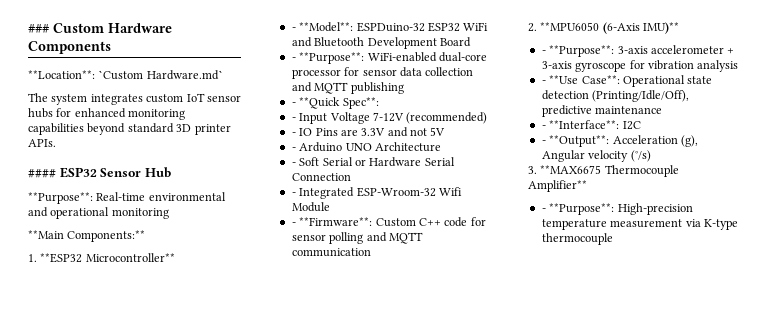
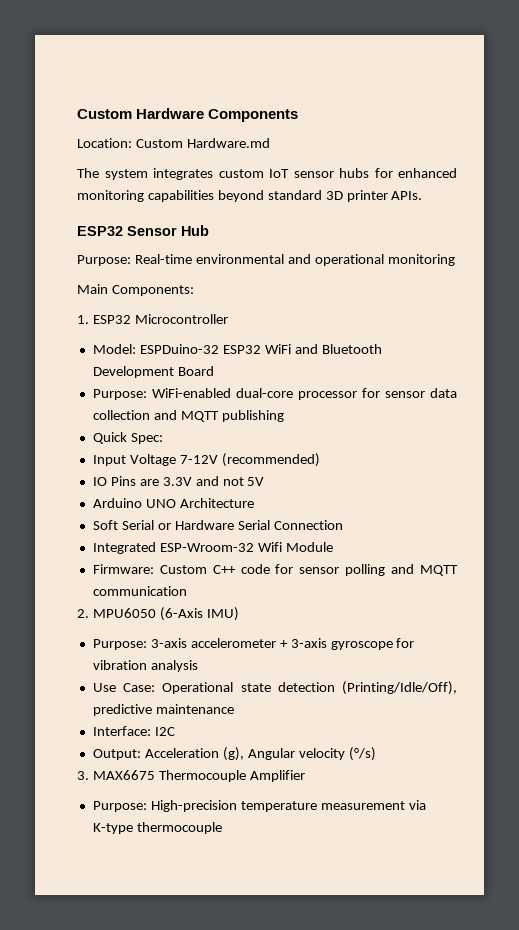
- ### Custom Hardware Components
+ Custom Hardware Components
- **Location**: `Custom Hardware.md`
+ Location: Custom Hardware.md
- #### ESP32 Sensor Hub
+ ESP32 Sensor Hub
- **Purpose**: Real-time environmental and operational monitoring
+ Purpose: Real-time environmental and operational monitoring
- **Main Components:**
+ Main Components:
- 1. **ESP32 Microcontroller**
- - **Model**: ESPDuino-32 ESP32 WiFi and Bluetooth Development Board
+ 1. ESP32 Microcontroller
+ Model: ESPDuino-32 ESP32 WiFi and Bluetooth Development Board
- - **Purpose**: WiFi-enabled dual-core processor for sensor data collection and MQTT publishing
+ Purpose: WiFi-enabled dual-core processor for sensor data collection and MQTT publishing
- - **Quick Spec**:
- - Input Voltage 7-12V (recommended)
+ Quick Spec:
+ Input Voltage 7-12V (recommended)
- - IO Pins are 3.3V and not 5V
+ IO Pins are 3.3V and not 5V
- - Arduino UNO Architecture
+ Arduino UNO Architecture
- - Soft Serial or Hardware Serial Connection
+ Soft Serial or Hardware Serial Connection
- - Integrated ESP-Wroom-32 Wifi Module
+ Integrated ESP-Wroom-32 Wifi Module
- - **Firmware**: Custom C++ code for sensor polling and MQTT communication
+ Firmware: Custom C++ code for sensor polling and MQTT communication
- 2. **MPU6050 (6-Axis IMU)**
- - **Purpose**: 3-axis accelerometer + 3-axis gyroscope for vibration analysis
+ 2. MPU6050 (6-Axis IMU)
+ Purpose: 3-axis accelerometer + 3-axis gyroscope for vibration analysis
- - **Use Case**: Operational state detection (Printing/Idle/Off), predictive maintenance
+ Use Case: Operational state detection (Printing/Idle/Off), predictive maintenance
- - **Interface**: I2C
+ Interface: I2C
- - **Output**: Acceleration (g), Angular velocity (°/s)
+ Output: Acceleration (g), Angular velocity (°/s)
- 3. **MAX6675 Thermocouple Amplifier**
- - **Purpose**: High-precision temperature measurement via K-type thermocouple
+ 3. MAX6675 Thermocouple Amplifier
+ Purpose: High-precision temperature measurement via K-type thermocouple

